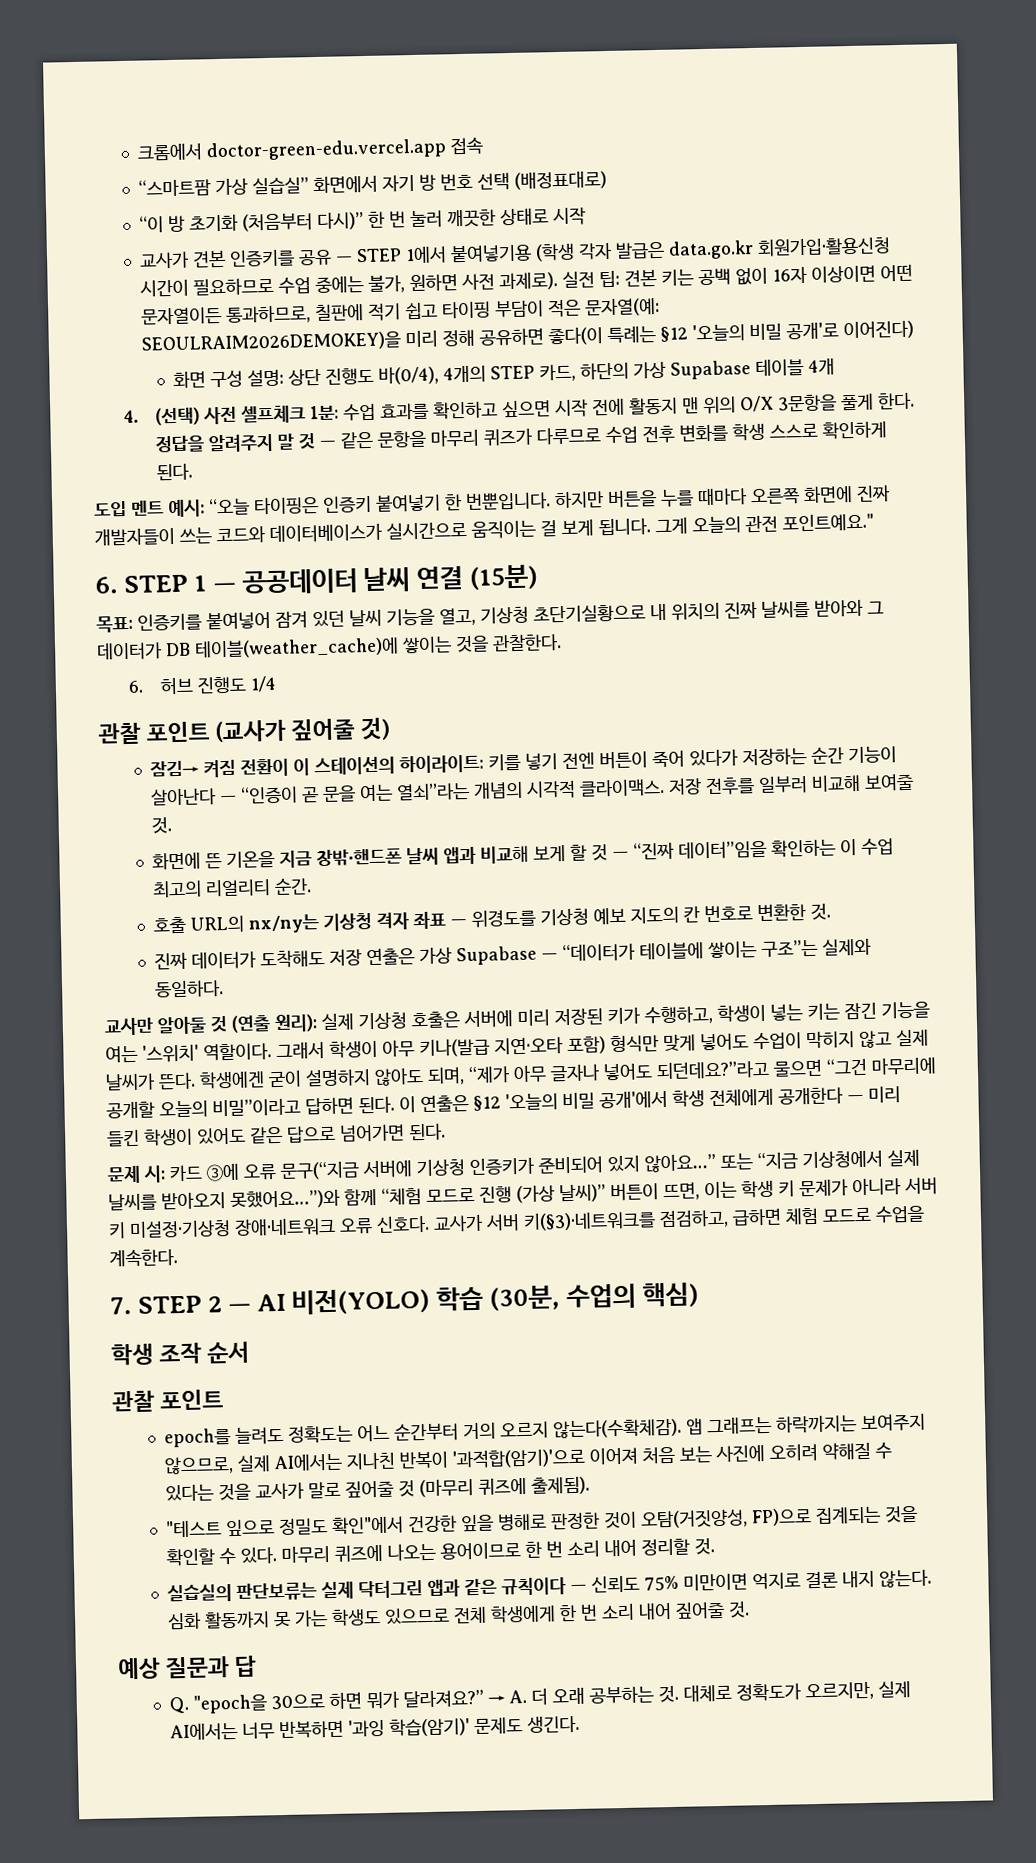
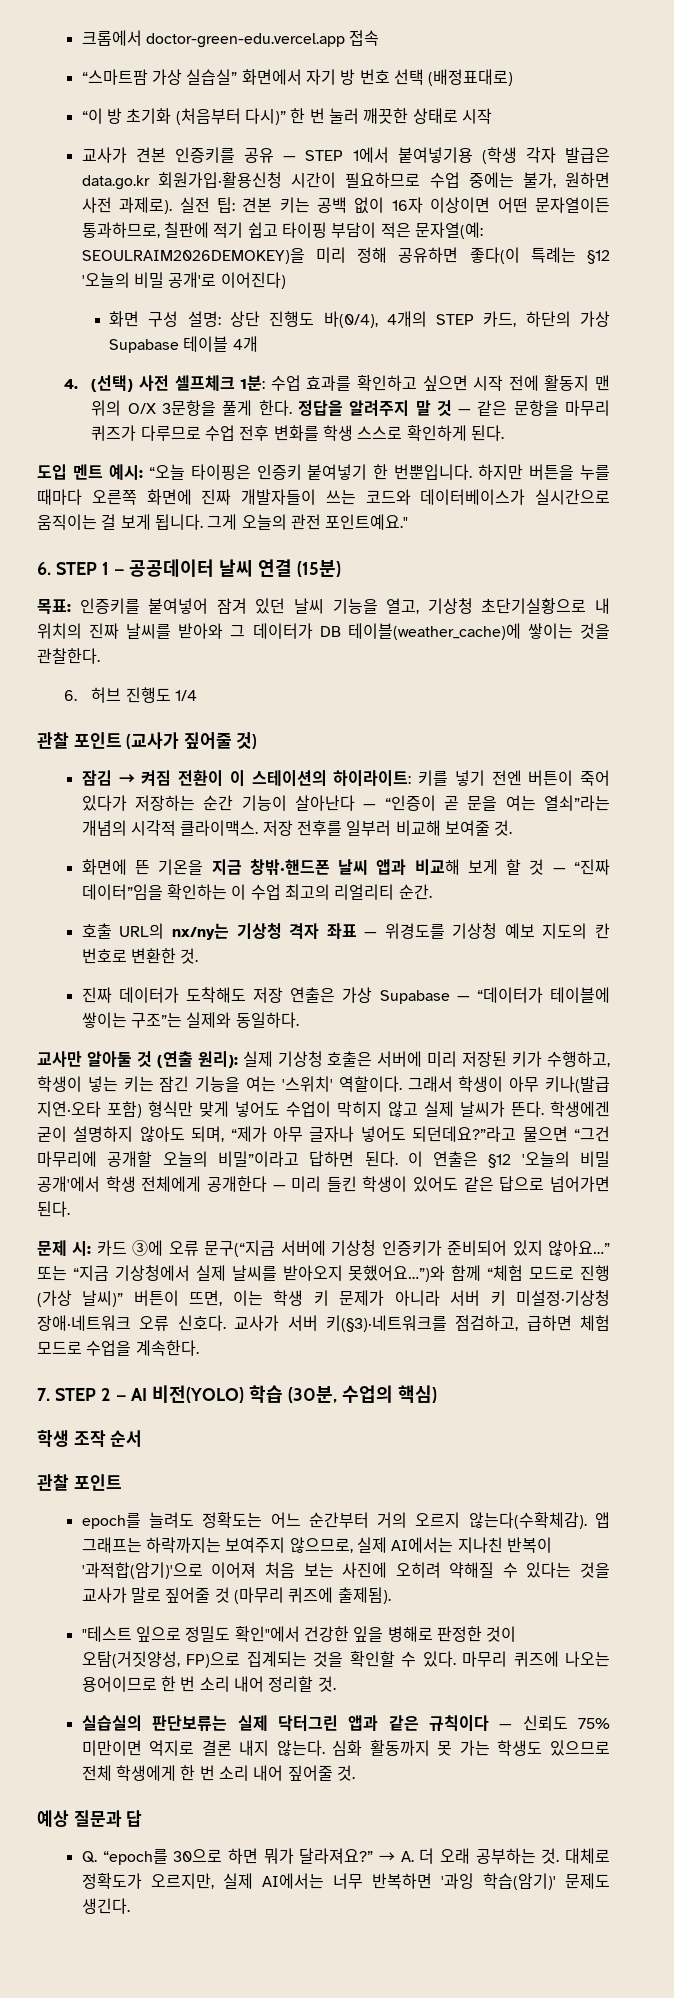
- 잠김→ 켜짐 전환이 이 스테이션의 하이라이트: 키를 넣기 전엔 버튼이 죽어 있다가 저장하는 순간 기능이 살아난다 — “인증이 곧 문을 여는 열쇠”라는 개념의 시각적 클라이맥스.
+ 잠김 → 켜짐 전환이 이 스테이션의 하이라이트: 키를 넣기 전엔 버튼이 죽어 있다가 저장하는 순간 기능이 살아난다 — “인증이 곧 문을 여는 열쇠”라는 개념의 시각적 클라이맥스.
- Q. "epoch을 30으로 하면 뭐가 달라져요?”
+ Q. “epoch를 30으로 하면 뭐가 달라져요?”

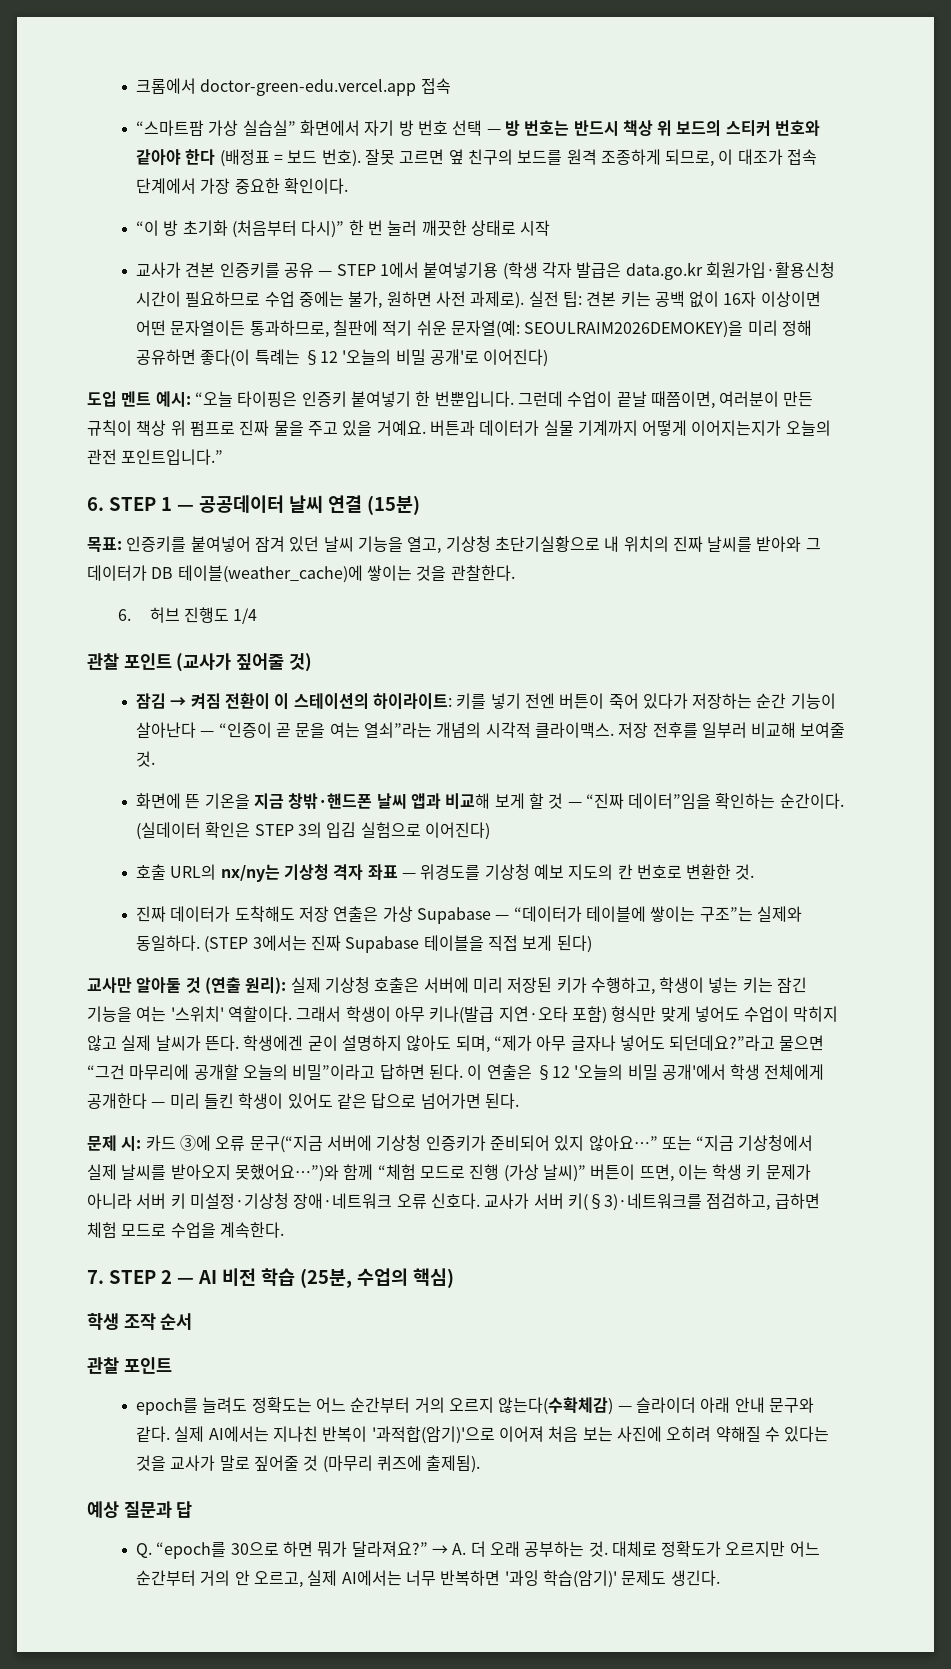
- “스마트팜 가상 실습실” 화면에서 자기 방 번호 선택 (배정표대로)
+ “스마트팜 가상 실습실” 화면에서 자기 방 번호 선택 — 방 번호는 반드시 책상 위 보드의 스티커 번호와 같아야 한다 (배정표 = 보드 번호). 잘못 고르면 옆 친구의 보드를 원격 조종하게 되므로, 이 대조가 접속 단계에서 가장 중요한 확인이다.
- 실전 팁: 견본 키는 공백 없이 16자 이상이면 어떤 문자열이든 통과하므로, 칠판에 적기 쉽고 타이핑 부담이 적은 문자열(예: SEOULRAIM2026DEMOKEY)을 미리 정해 공유하면 좋다(이 특례는 §12 '오늘의 비밀 공개'로 이어진다)
+ 실전 팁: 견본 키는 공백 없이 16자 이상이면 어떤 문자열이든 통과하므로, 칠판에 적기 쉬운 문자열(예: SEOULRAIM2026DEMOKEY)을 미리 정해 공유하면 좋다(이 특례는 §12 '오늘의 비밀 공개'로 이어진다)
- 화면 구성 설명: 상단 진행도 바(0/4), 4개의 STEP 카드, 하단의 가상 Supabase 테이블 4개
- 4. (선택) 사전 셀프체크 1분: 수업 효과를 확인하고 싶으면 시작 전에 활동지 맨 위의 O/X 3문항을 풀게 한다. 정답을 알려주지 말 것 — 같은 문항을 마무리 퀴즈가 다루므로 수업 전후 변화를 학생 스스로 확인하게 된다.
- 하지만 버튼을 누를 때마다 오른쪽 화면에 진짜 개발자들이 쓰는 코드와 데이터베이스가 실시간으로 움직이는 걸 보게 됩니다. 그게 오늘의 관전 포인트예요."
+ 그런데 수업이 끝날 때쯤이면, 여러분이 만든 규칙이 책상 위 펌프로 진짜 물을 주고 있을 거예요. 버튼과 데이터가 실물 기계까지 어떻게 이어지는지가 오늘의 관전 포인트입니다.”
- 화면에 뜬 기온을 지금 창밖·핸드폰 날씨 앱과 비교해 보게 할 것 — “진짜 데이터”임을 확인하는 이 수업 최고의 리얼리티 순간.
+ 화면에 뜬 기온을 지금 창밖·핸드폰 날씨 앱과 비교해 보게 할 것 — “진짜 데이터”임을 확인하는 순간이다. (실데이터 확인은 STEP 3의 입김 실험으로 이어진다)
+ (STEP 3에서는 진짜 Supabase 테이블을 직접 보게 된다)
- 7. STEP 2 — AI 비전(YOLO) 학습 (30분, 수업의 핵심)
+ 7. STEP 2 — AI 비전 학습 (25분, 수업의 핵심)
- epoch를 늘려도 정확도는 어느 순간부터 거의 오르지 않는다(수확체감). 앱 그래프는 하락까지는 보여주지 않으므로, 실제 AI에서는 지나친 반복이 '과적합(암기)'으로 이어져 처음 보는 사진에 오히려 약해질 수 있다는 것을 교사가 말로 짚어줄 것 (마무리 퀴즈에 출제됨).
+ epoch를 늘려도 정확도는 어느 순간부터 거의 오르지 않는다(수확체감) — 슬라이더 아래 안내 문구와 같다. 실제 AI에서는 지나친 반복이 '과적합(암기)'으로 이어져 처음 보는 사진에 오히려 약해질 수 있다는 것을 교사가 말로 짚어줄 것 (마무리 퀴즈에 출제됨).
- "테스트 잎으로 정밀도 확인"에서 건강한 잎을 병해로 판정한 것이 오탐(거짓양성, FP)으로 집계되는 것을 확인할 수 있다. 마무리 퀴즈에 나오는 용어이므로 한 번 소리 내어 정리할 것.
- 실습실의 판단보류는 실제 닥터그린 앱과 같은 규칙이다 — 신뢰도 75% 미만이면 억지로 결론 내지 않는다. 심화 활동까지 못 가는 학생도 있으므로 전체 학생에게 한 번 소리 내어 짚어줄 것.
- 대체로 정확도가 오르지만, 실제 AI에서는 너무 반복하면 '과잉 학습(암기)' 문제도 생긴다.
+ 대체로 정확도가 오르지만 어느 순간부터 거의 안 오르고, 실제 AI에서는 너무 반복하면 '과잉 학습(암기)' 문제도 생긴다.

